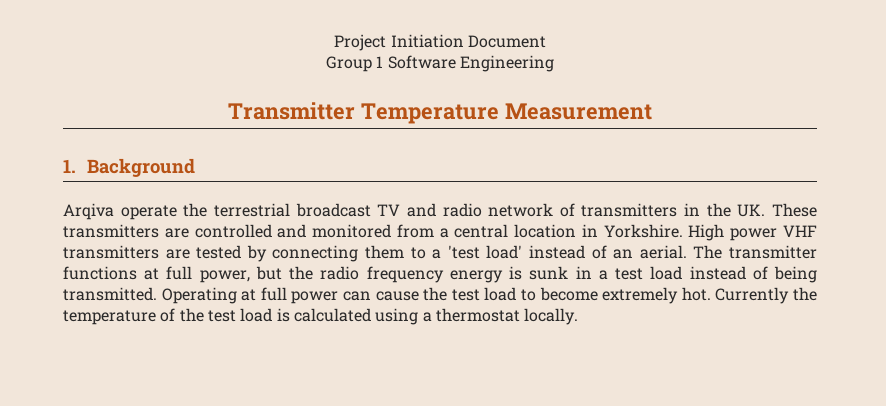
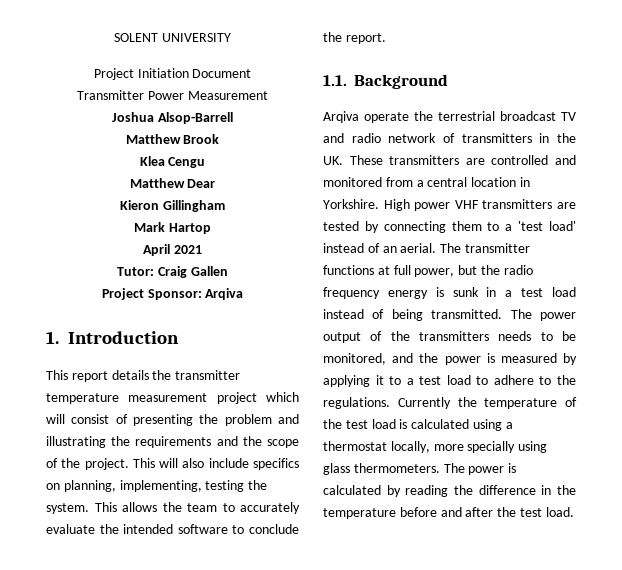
+ SOLENT UNIVERSITY
- Group 1 Software Engineering
- Transmitter Temperature Measurement
- 1. Background
+ Transmitter Power Measurement
+ Joshua Alsop-Barrell
+ Matthew Brook
+ Klea Cengu
+ Matthew Dear
+ Kieron Gillingham
+ Mark Hartop
+ April 2021
+ Tutor: Craig Gallen
+ Project Sponsor: Arqiva
+ 1. Introduction
+ This report details the transmitter temperature measurement project which will consist of presenting the problem and illustrating the requirements and the scope of the project. This will also include specifics on planning, implementing, testing the system. This allows the team to accurately evaluate the intended software to conclude the report.
+ 1.1. Background
- Operating at full power can cause the test load to become extremely hot.
+ The power output of the transmitters needs to be monitored, and the power is measured by applying it to a test load to adhere to the regulations.
- Currently the temperature of the test load is calculated using a thermostat locally.
+ Currently the temperature of the test load is calculated using a thermostat locally, more specially using glass thermometers. The power is calculated by reading the difference in the temperature before and after the test load.

